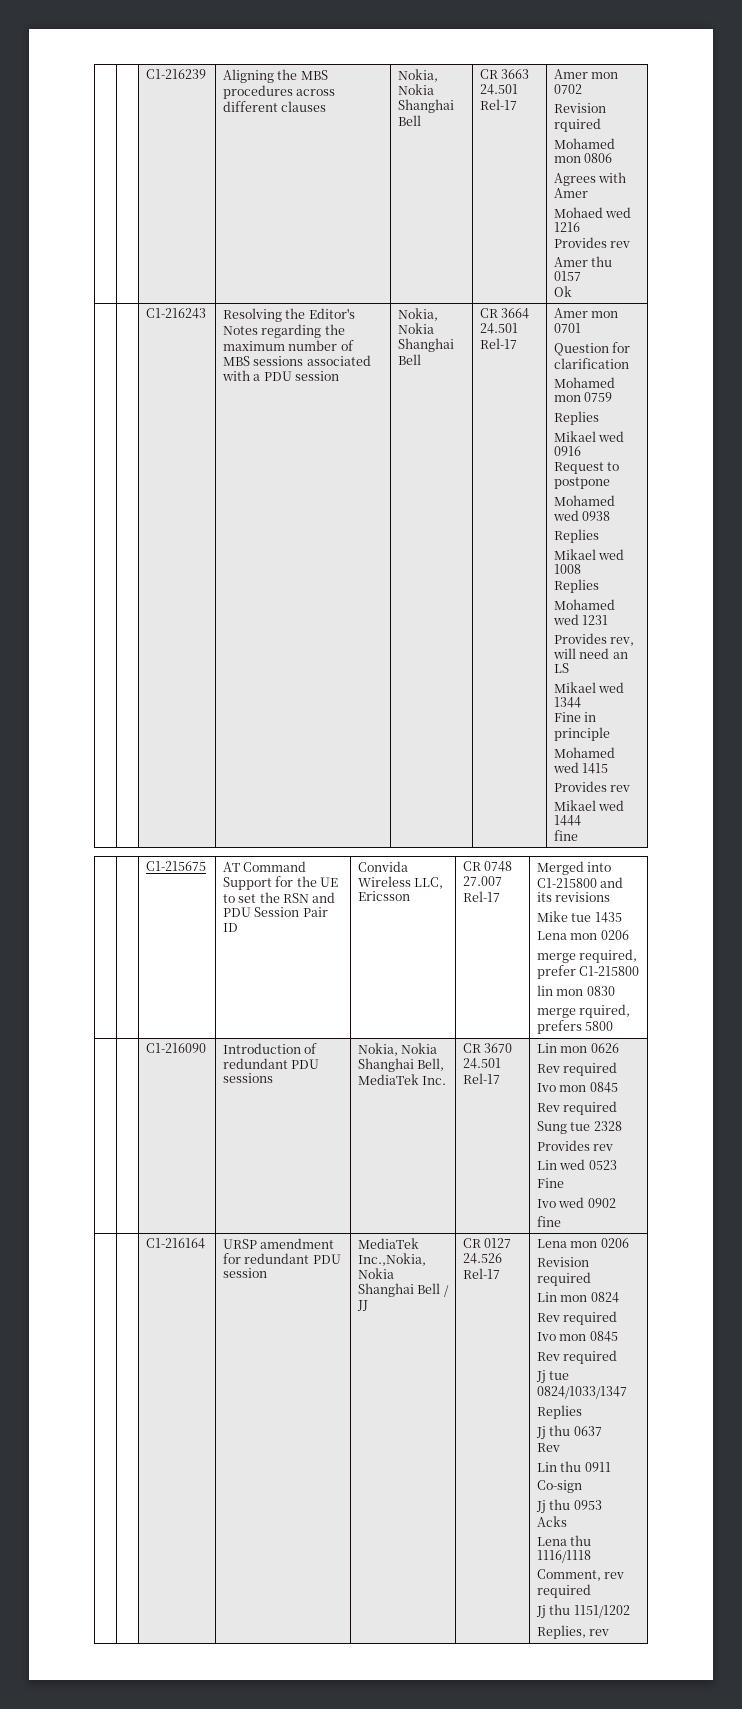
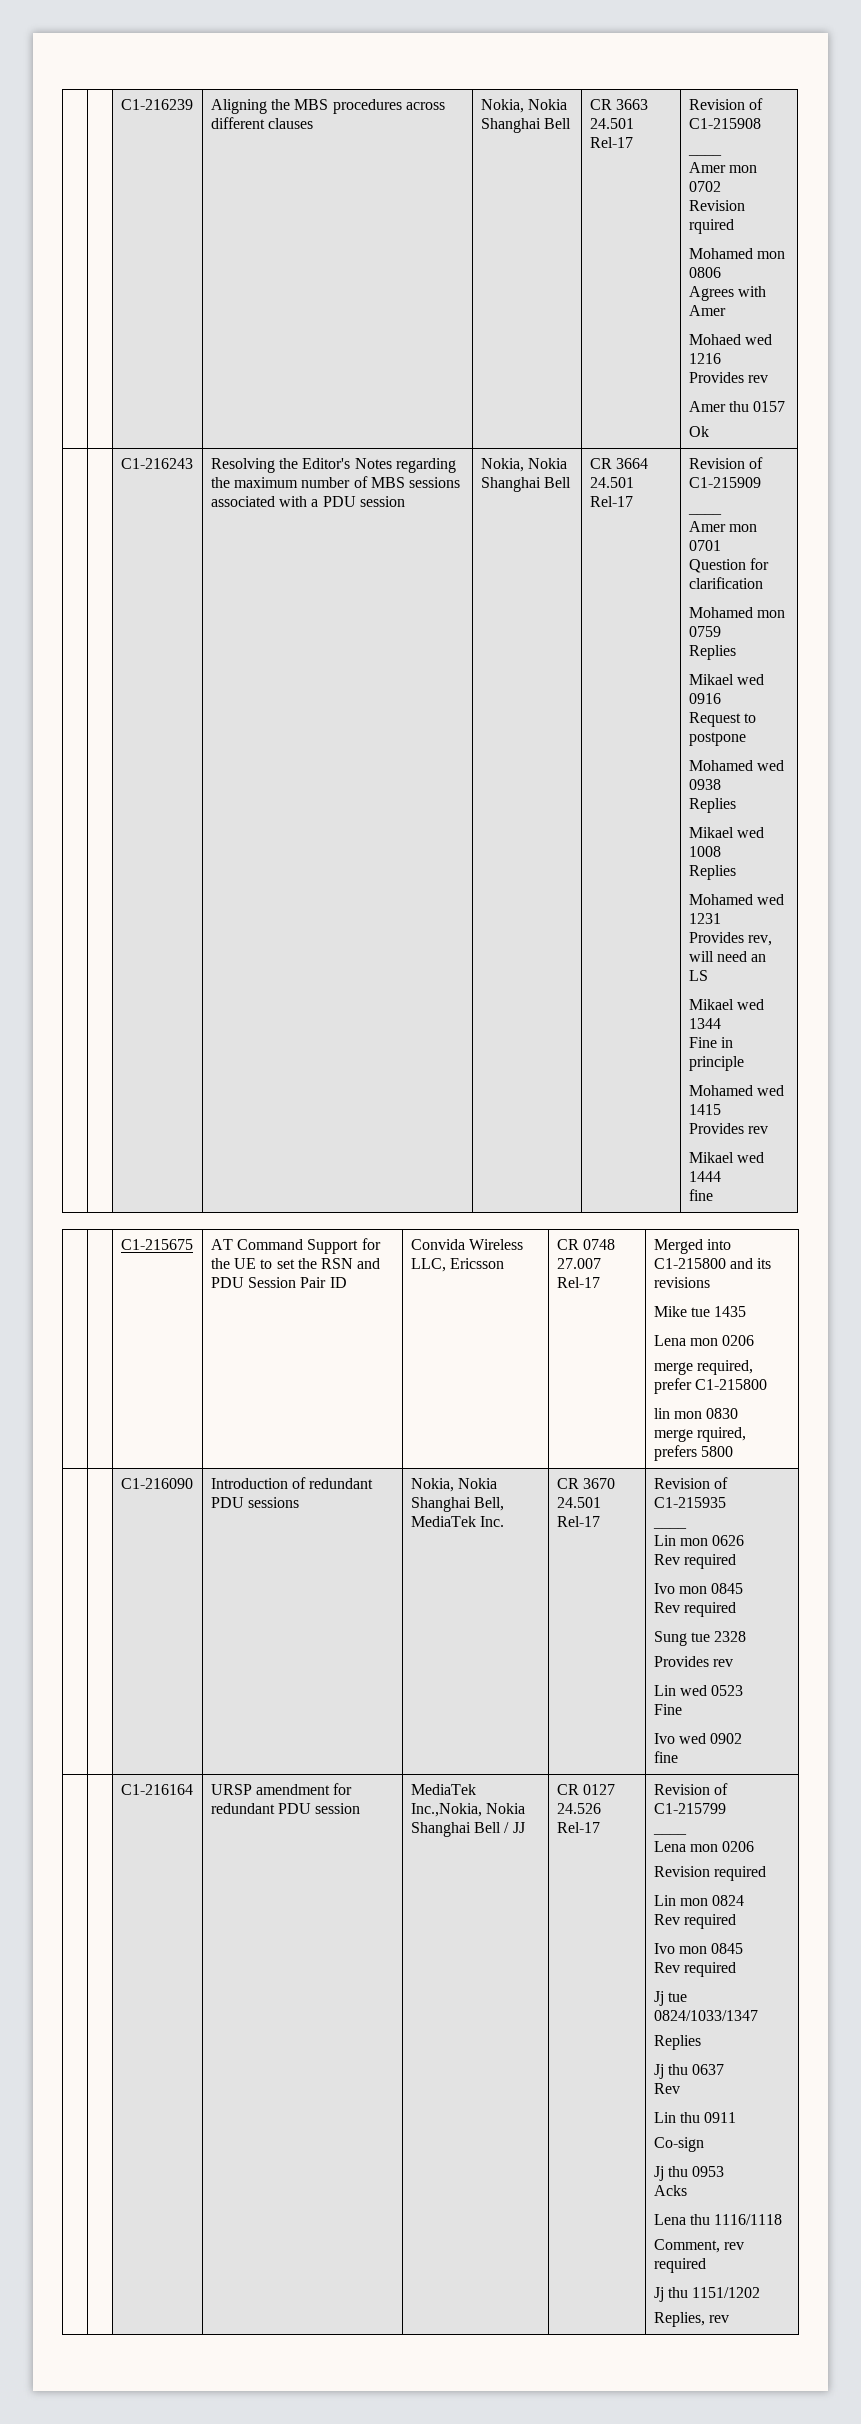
- | | C1-216239 | Aligning the MBS procedures across different clauses | Nokia, Nokia Shanghai Bell | CR 3663 24.501 Rel-17 | Amer mon 0702
+ | | C1-216239 | Aligning the MBS procedures across different clauses | Nokia, Nokia Shanghai Bell | CR 3663 24.501 Rel-17 | Revision of C1-215908
+ ____
+ Amer mon 0702
+ Revision of C1-215909
+ ____
+ Revision of C1-215935
+ ____
+ Revision of C1-215799
+ ____

